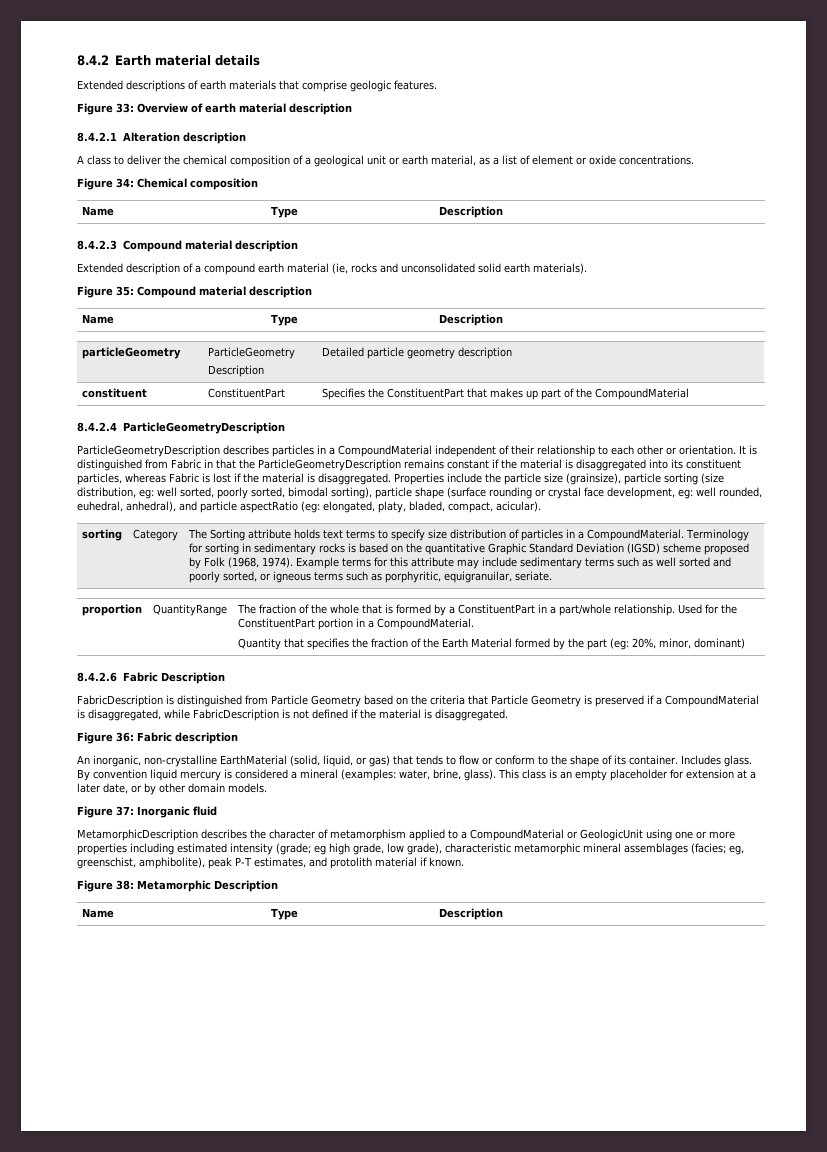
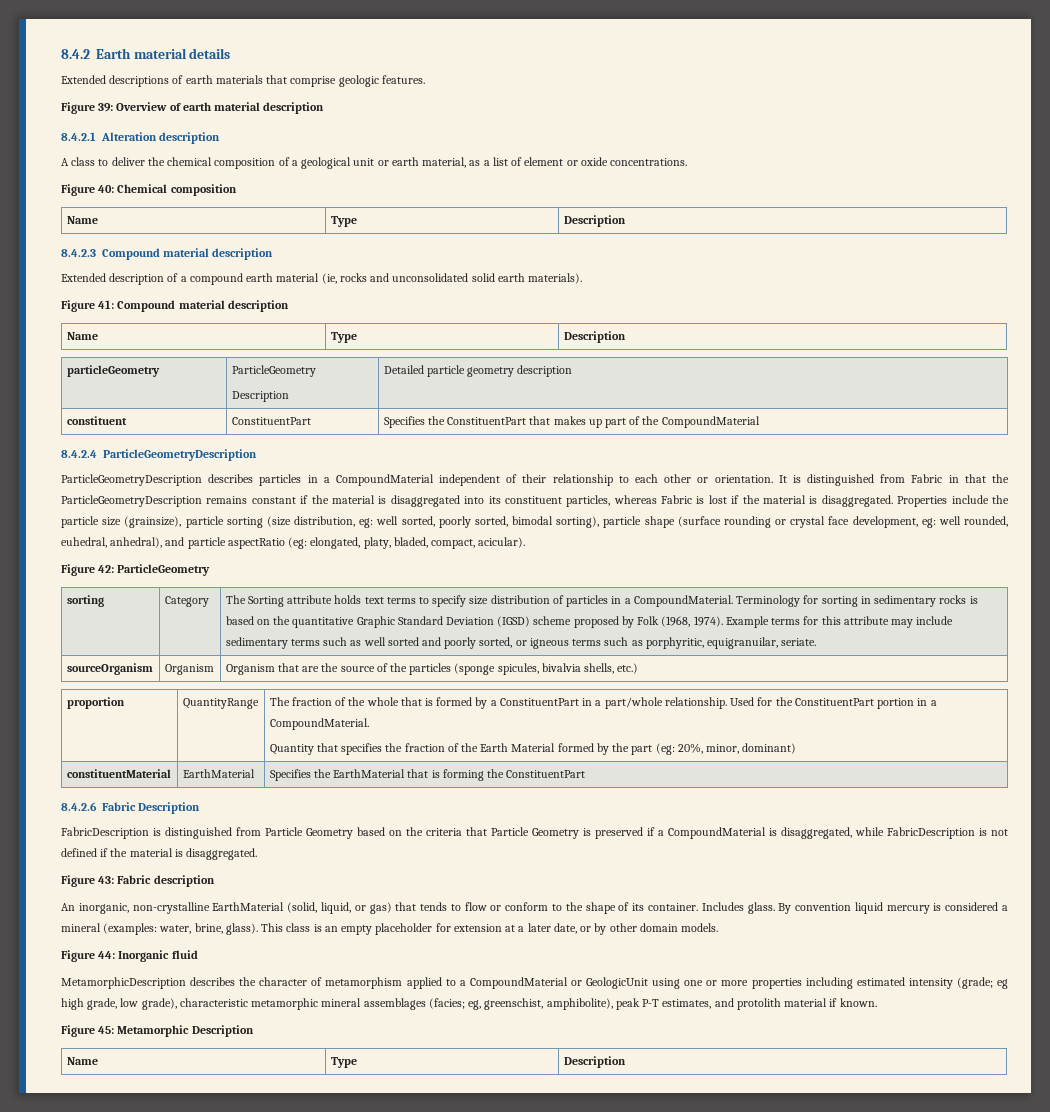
- Figure 33: Overview of earth material description
+ Figure 39: Overview of earth material description
- Figure 34: Chemical composition
+ Figure 40: Chemical composition
- Figure 35: Compound material description
+ Figure 41: Compound material description
+ Figure 42: ParticleGeometry
+ sourceOrganism | Organism | Organism that are the source of the particles (sponge spicules, bivalvia shells, etc.)
+ constituentMaterial | EarthMaterial | Specifies the EarthMaterial that is forming the ConstituentPart
- Figure 36: Fabric description
+ Figure 43: Fabric description
- Figure 37: Inorganic fluid
+ Figure 44: Inorganic fluid
- Figure 38: Metamorphic Description
+ Figure 45: Metamorphic Description

